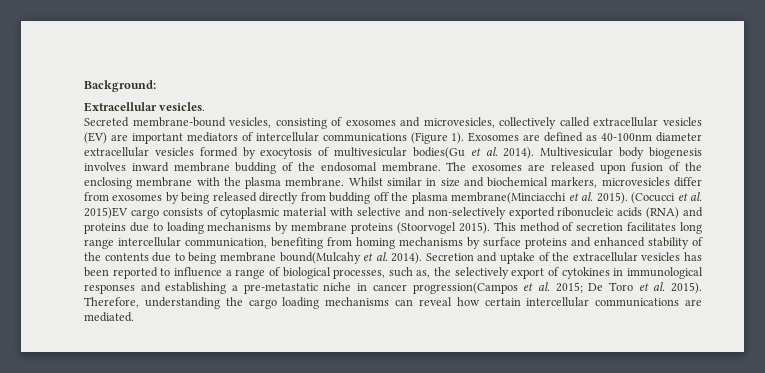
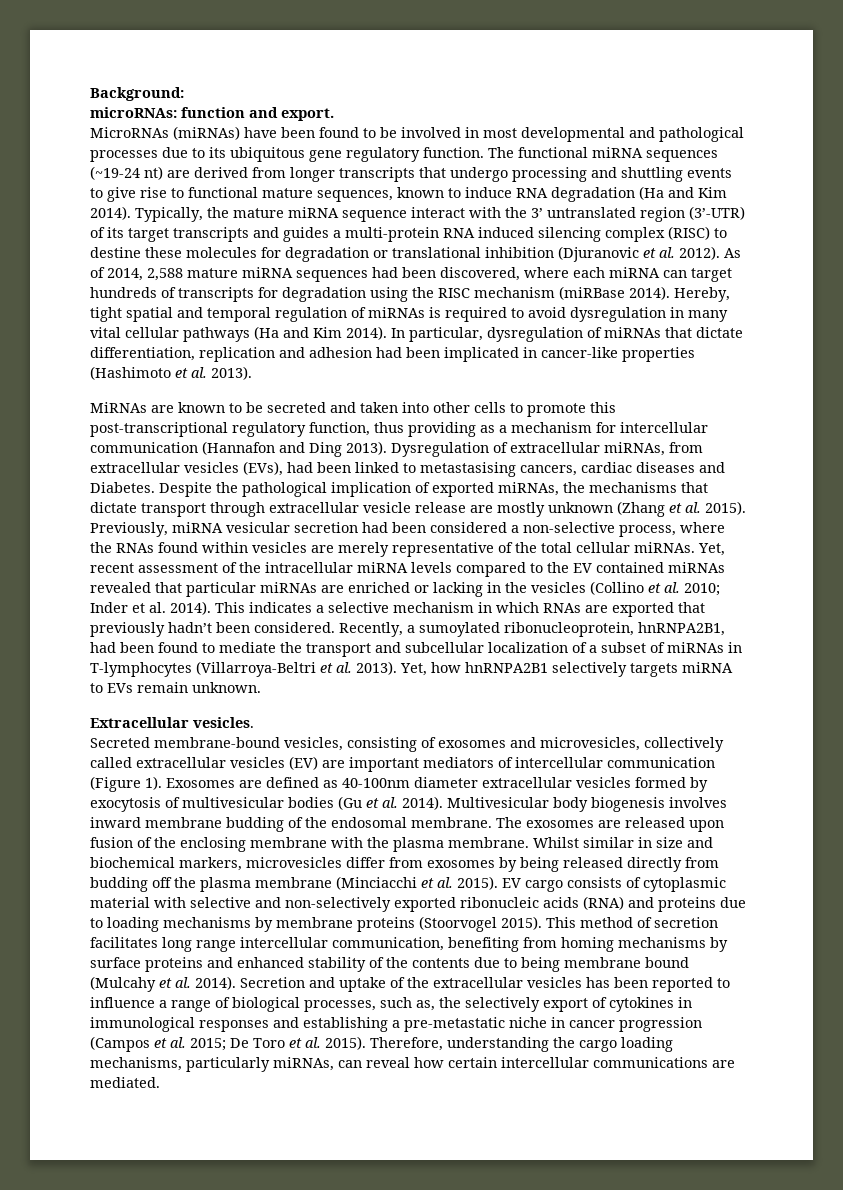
+ microRNAs: function and export.
+ MicroRNAs (miRNAs) have been found to be involved in most developmental and pathological processes due to its ubiquitous gene regulatory function. The functional miRNA sequences (~19-24 nt) are derived from longer transcripts that undergo processing and shuttling events to give rise to functional mature sequences, known to induce RNA degradation (Ha and Kim 2014). Typically, the mature miRNA sequence interact with the 3’ untranslated region (3’-UTR) of its target transcripts and guides a multi-protein RNA induced silencing complex (RISC) to destine these molecules for degradation or translational inhibition (Djuranovic et al. 2012). As of 2014, 2,588 mature miRNA sequences had been discovered, where each miRNA can target hundreds of transcripts for degradation using the RISC mechanism (miRBase 2014). Hereby, tight spatial and temporal regulation of miRNAs is required to avoid dysregulation in many vital cellular pathways (Ha and Kim 2014). In particular, dysregulation of miRNAs that dictate differentiation, replication and adhesion had been implicated in cancer-like properties (Hashimoto et al. 2013).
+ MiRNAs are known to be secreted and taken into other cells to promote this post-transcriptional regulatory function, thus providing as a mechanism for intercellular communication (Hannafon and Ding 2013). Dysregulation of extracellular miRNAs, from extracellular vesicles (EVs), had been linked to metastasising cancers, cardiac diseases and Diabetes. Despite the pathological implication of exported miRNAs, the mechanisms that dictate transport through extracellular vesicle release are mostly unknown (Zhang et al. 2015). Previously, miRNA vesicular secretion had been considered a non-selective process, where the RNAs found within vesicles are merely representative of the total cellular miRNAs. Yet, recent assessment of the intracellular miRNA levels compared to the EV contained miRNAs revealed that particular miRNAs are enriched or lacking in the vesicles (Collino et al. 2010; Inder et al. 2014). This indicates a selective mechanism in which RNAs are exported that previously hadn’t been considered. Recently, a sumoylated ribonucleoprotein, hnRNPA2B1, had been found to mediate the transport and subcellular localization of a subset of miRNAs in T-lymphocytes (Villarroya-Beltri et al. 2013). Yet, how hnRNPA2B1 selectively targets miRNA to EVs remain unknown.
- Secreted membrane-bound vesicles, consisting of exosomes and microvesicles, collectively called extracellular vesicles (EV) are important mediators of intercellular communications (Figure 1).
+ Secreted membrane-bound vesicles, consisting of exosomes and microvesicles, collectively called extracellular vesicles (EV) are important mediators of intercellular communication (Figure 1).
- Exosomes are defined as 40-100nm diameter extracellular vesicles formed by exocytosis of multivesicular bodies(Gu et al. 2014).
+ Exosomes are defined as 40-100nm diameter extracellular vesicles formed by exocytosis of multivesicular bodies (Gu et al. 2014).
- Whilst similar in size and biochemical markers, microvesicles differ from exosomes by being released directly from budding off the plasma membrane(Minciacchi et al. 2015). (Cocucci et al. 2015)EV cargo consists of cytoplasmic material with selective and non-selectively exported ribonucleic acids (RNA) and proteins due to loading mechanisms by membrane proteins (Stoorvogel 2015).
+ Whilst similar in size and biochemical markers, microvesicles differ from exosomes by being released directly from budding off the plasma membrane (Minciacchi et al. 2015). EV cargo consists of cytoplasmic material with selective and non-selectively exported ribonucleic acids (RNA) and proteins due to loading mechanisms by membrane proteins (Stoorvogel 2015).
- This method of secretion facilitates long range intercellular communication, benefiting from homing mechanisms by surface proteins and enhanced stability of the contents due to being membrane bound(Mulcahy et al. 2014).
+ This method of secretion facilitates long range intercellular communication, benefiting from homing mechanisms by surface proteins and enhanced stability of the contents due to being membrane bound (Mulcahy et al. 2014).
- Secretion and uptake of the extracellular vesicles has been reported to influence a range of biological processes, such as, the selectively export of cytokines in immunological responses and establishing a pre-metastatic niche in cancer progression(Campos et al. 2015; De Toro et al. 2015).
+ Secretion and uptake of the extracellular vesicles has been reported to influence a range of biological processes, such as, the selectively export of cytokines in immunological responses and establishing a pre-metastatic niche in cancer progression (Campos et al. 2015; De Toro et al. 2015).
- Therefore, understanding the cargo loading mechanisms can reveal how certain intercellular communications are mediated.
+ Therefore, understanding the cargo loading mechanisms, particularly miRNAs, can reveal how certain intercellular communications are mediated.

